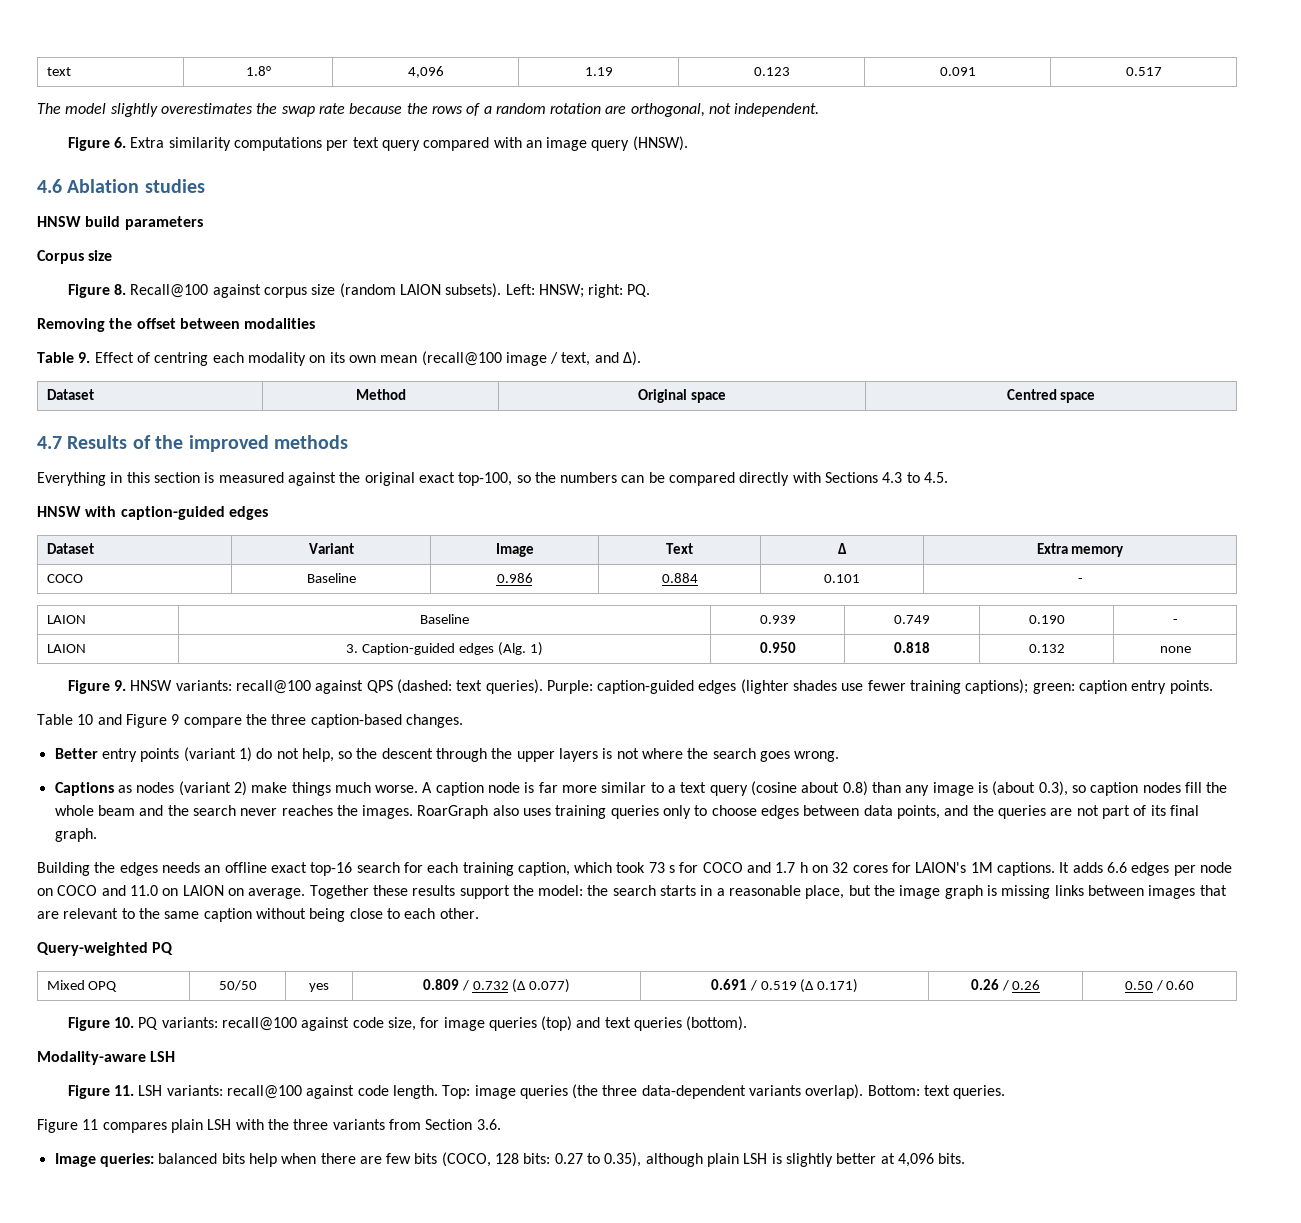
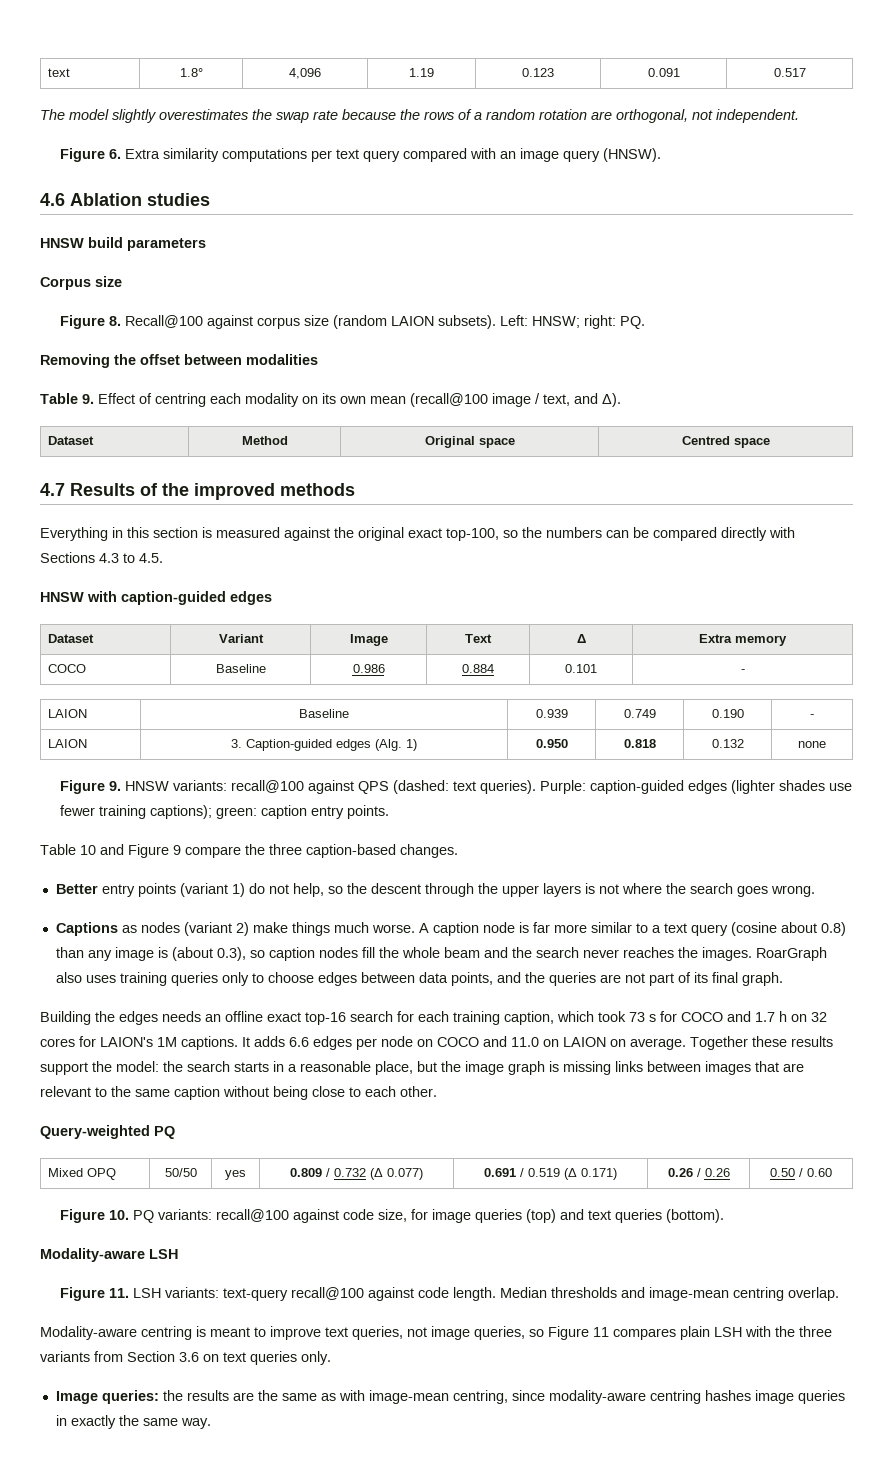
- Figure 11. LSH variants: recall@100 against code length.
+ Figure 11. LSH variants: text-query recall@100 against code length.
- Top: image queries (the three data-dependent variants overlap). Bottom: text queries.
- Figure 11 compares plain LSH with the three variants from Section 3.6.
- Image queries: balanced bits help when there are few bits (COCO, 128 bits: 0.27 to 0.35), although plain LSH is slightly better at 4,096 bits.
+ Median thresholds and image-mean centring overlap.
+ Modality-aware centring is meant to improve text queries, not image queries, so Figure 11 compares plain LSH with the three variants from Section 3.6 on text queries only.
+ Image queries: the results are the same as with image-mean centring, since modality-aware centring hashes image queries in exactly the same way.

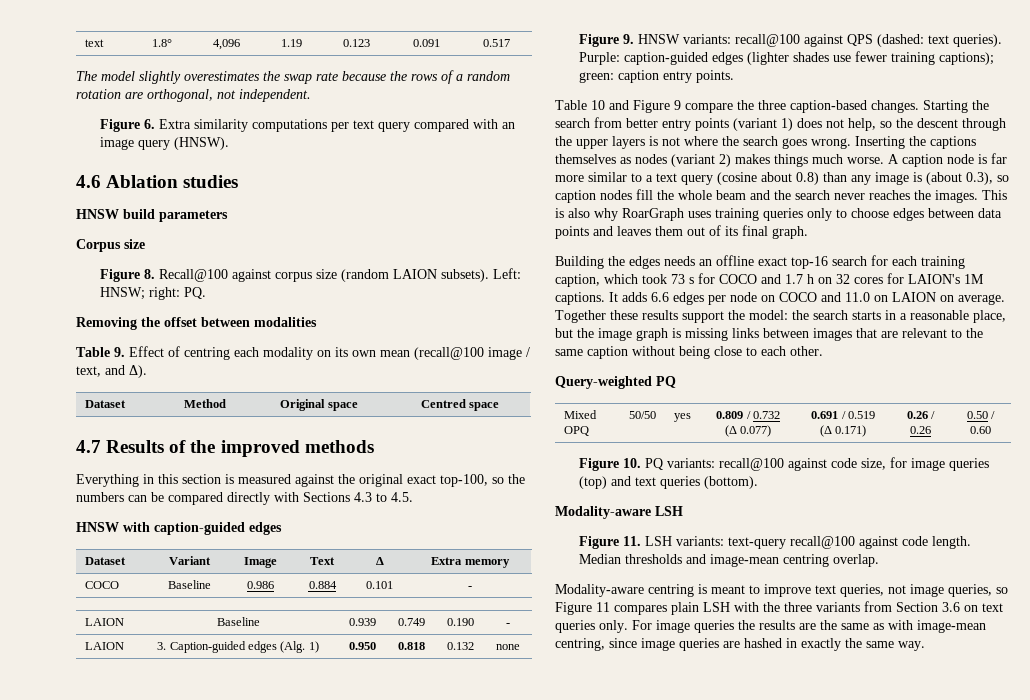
- Table 10 and Figure 9 compare the three caption-based changes.
- Better entry points (variant 1) do not help, so the descent through the upper layers is not where the search goes wrong.
- Captions as nodes (variant 2) make things much worse.
+ Table 10 and Figure 9 compare the three caption-based changes. Starting the search from better entry points (variant 1) does not help, so the descent through the upper layers is not where the search goes wrong. Inserting the captions themselves as nodes (variant 2) makes things much worse.
- RoarGraph also uses training queries only to choose edges between data points, and the queries are not part of its final graph.
+ This is also why RoarGraph uses training queries only to choose edges between data points and leaves them out of its final graph.
- Modality-aware centring is meant to improve text queries, not image queries, so Figure 11 compares plain LSH with the three variants from Section 3.6 on text queries only.
- Image queries: the results are the same as with image-mean centring, since modality-aware centring hashes image queries in exactly the same way.
+ Modality-aware centring is meant to improve text queries, not image queries, so Figure 11 compares plain LSH with the three variants from Section 3.6 on text queries only. For image queries the results are the same as with image-mean centring, since image queries are hashed in exactly the same way.

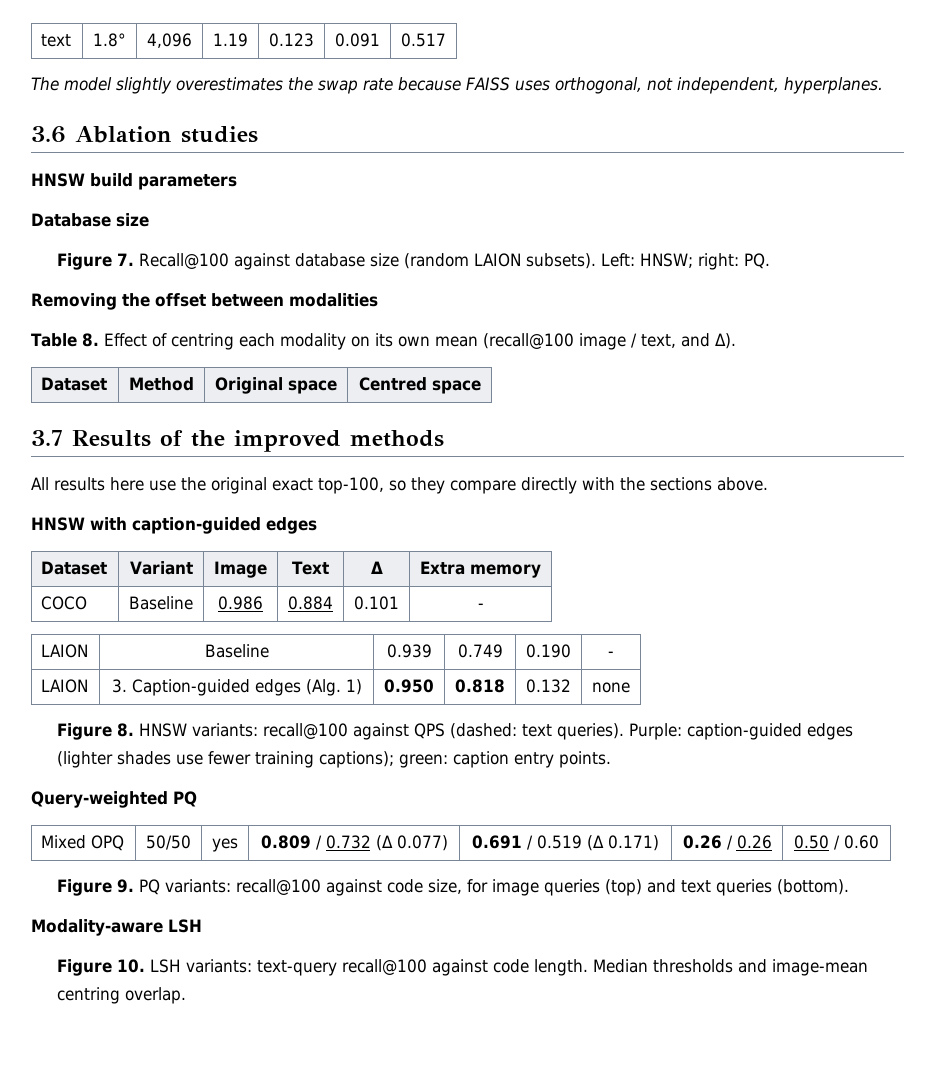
- The model slightly overestimates the swap rate because the rows of a random rotation are orthogonal, not independent.
- Figure 6. Extra similarity computations per text query compared with an image query (HNSW).
- 4.6 Ablation studies
+ The model slightly overestimates the swap rate because FAISS uses orthogonal, not independent, hyperplanes.
+ 3.6 Ablation studies
- Corpus size
+ Database size
- Figure 8. Recall@100 against corpus size (random LAION subsets).
+ Figure 7. Recall@100 against database size (random LAION subsets).
- Table 9. Effect of centring each modality on its own mean (recall@100 image / text, and Δ).
+ Table 8. Effect of centring each modality on its own mean (recall@100 image / text, and Δ).
- 4.7 Results of the improved methods
+ 3.7 Results of the improved methods
- Everything in this section is measured against the original exact top-100, so the numbers can be compared directly with Sections 4.3 to 4.5.
+ All results here use the original exact top-100, so they compare directly with the sections above.
- Figure 9. HNSW variants: recall@100 against QPS (dashed: text queries).
+ Figure 8. HNSW variants: recall@100 against QPS (dashed: text queries).
- Table 10 and Figure 9 compare the three caption-based changes. Starting the search from better entry points (variant 1) does not help, so the descent through the upper layers is not where the search goes wrong. Inserting the captions themselves as nodes (variant 2) makes things much worse. A caption node is far more similar to a text query (cosine about 0.8) than any image is (about 0.3), so caption nodes fill the whole beam and the search never reaches the images. This is also why RoarGraph uses training queries only to choose edges between data points and leaves them out of its final graph.
- Building the edges needs an offline exact top-16 search for each training caption, which took 73 s for COCO and 1.7 h on 32 cores for LAION's 1M captions. It adds 6.6 edges per node on COCO and 11.0 on LAION on average. Together these results support the model: the search starts in a reasonable place, but the image graph is missing links between images that are relevant to the same caption without being close to each other.
- Figure 10. PQ variants: recall@100 against code size, for image queries (top) and text queries (bottom).
+ Figure 9. PQ variants: recall@100 against code size, for image queries (top) and text queries (bottom).
- Figure 11. LSH variants: text-query recall@100 against code length.
+ Figure 10. LSH variants: text-query recall@100 against code length.
- Modality-aware centring is meant to improve text queries, not image queries, so Figure 11 compares plain LSH with the three variants from Section 3.6 on text queries only. For image queries the results are the same as with image-mean centring, since image queries are hashed in exactly the same way.

